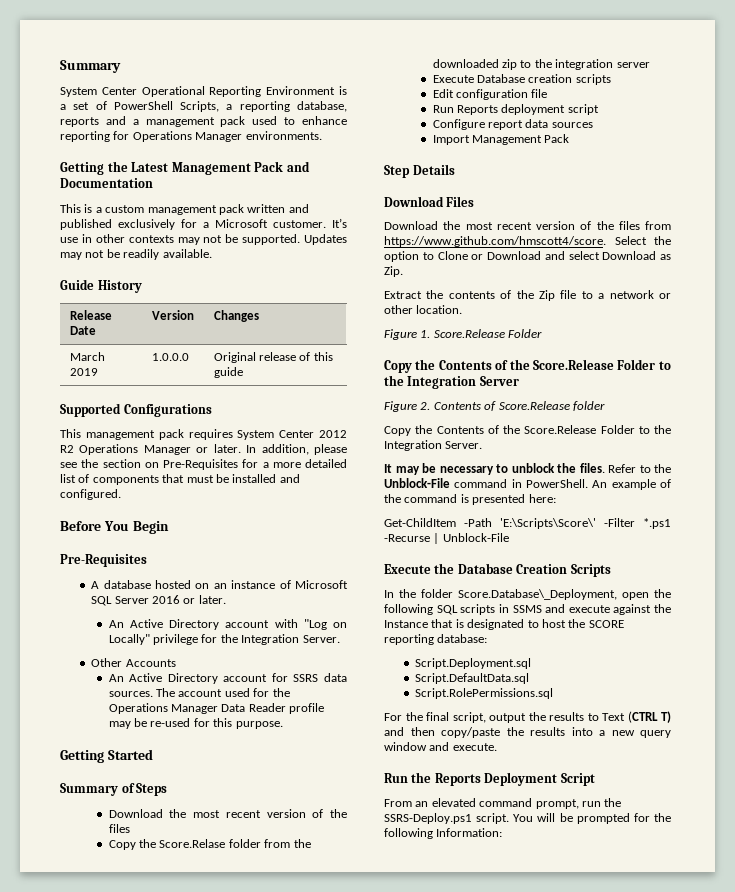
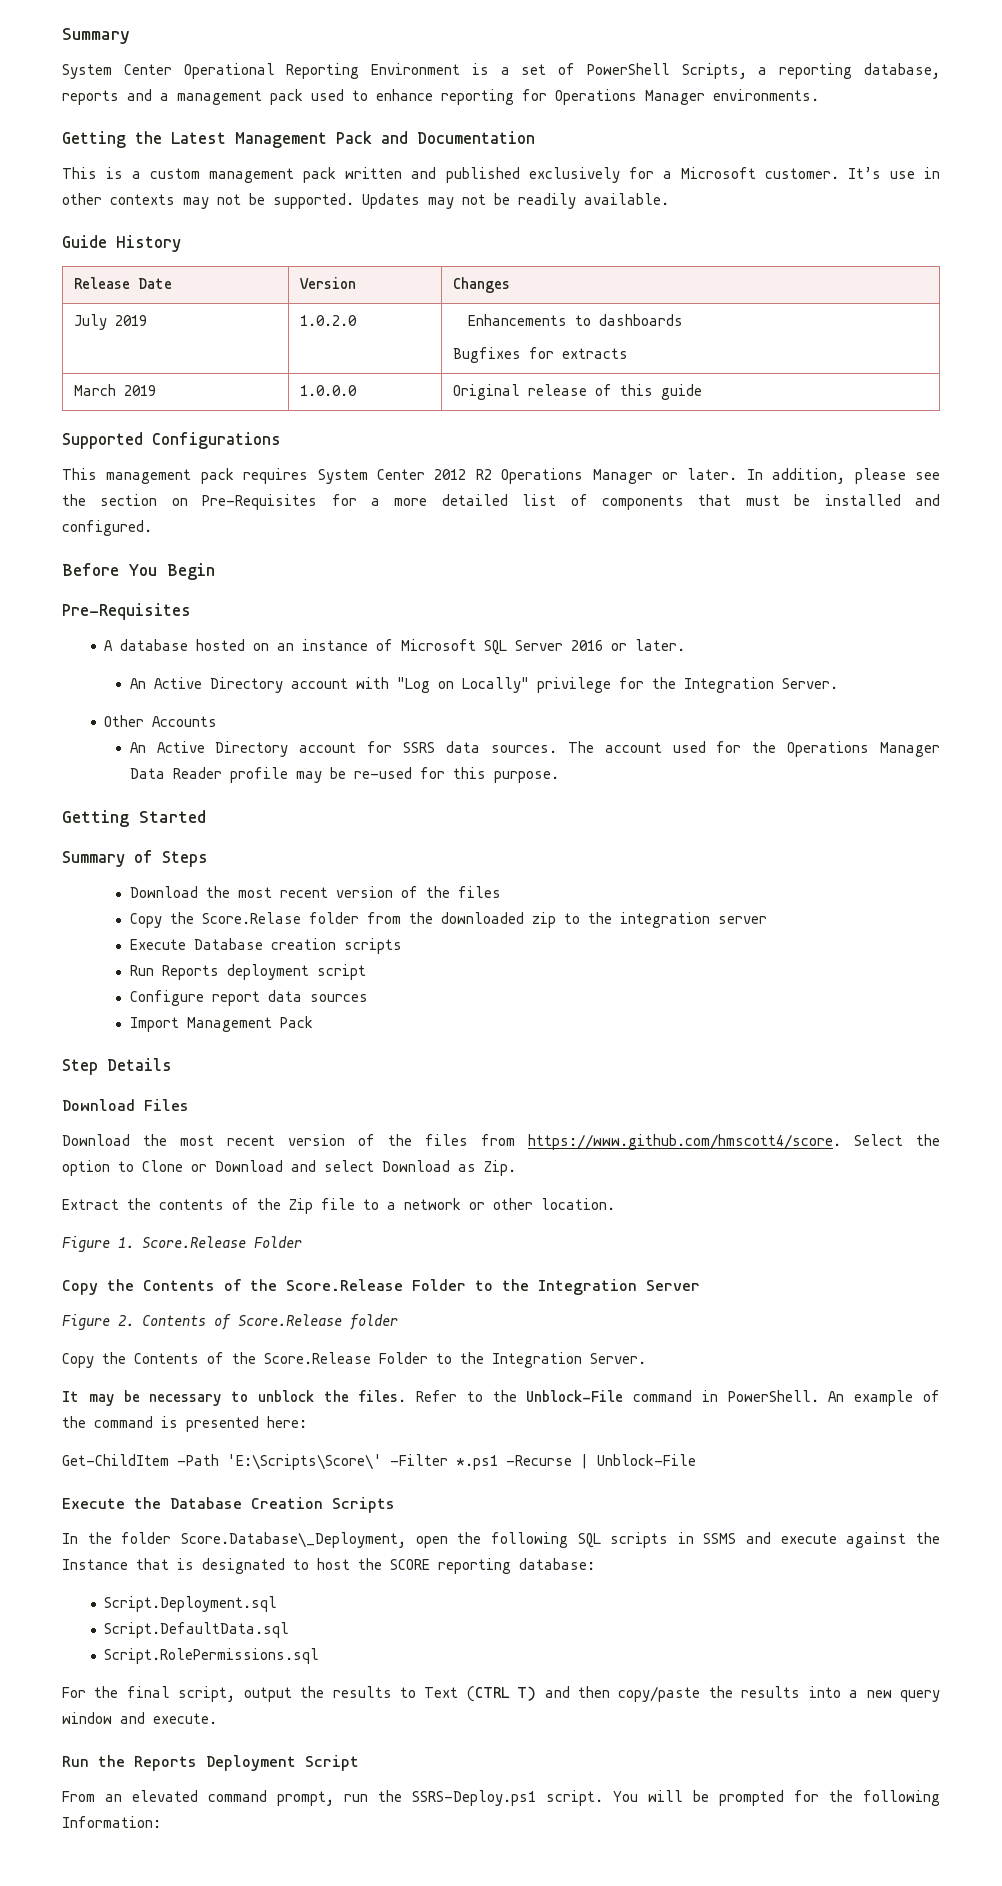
+ July 2019 | 1.0.2.0 | Enhancements to dashboards
+ Bugfixes for extracts
- Edit configuration file

